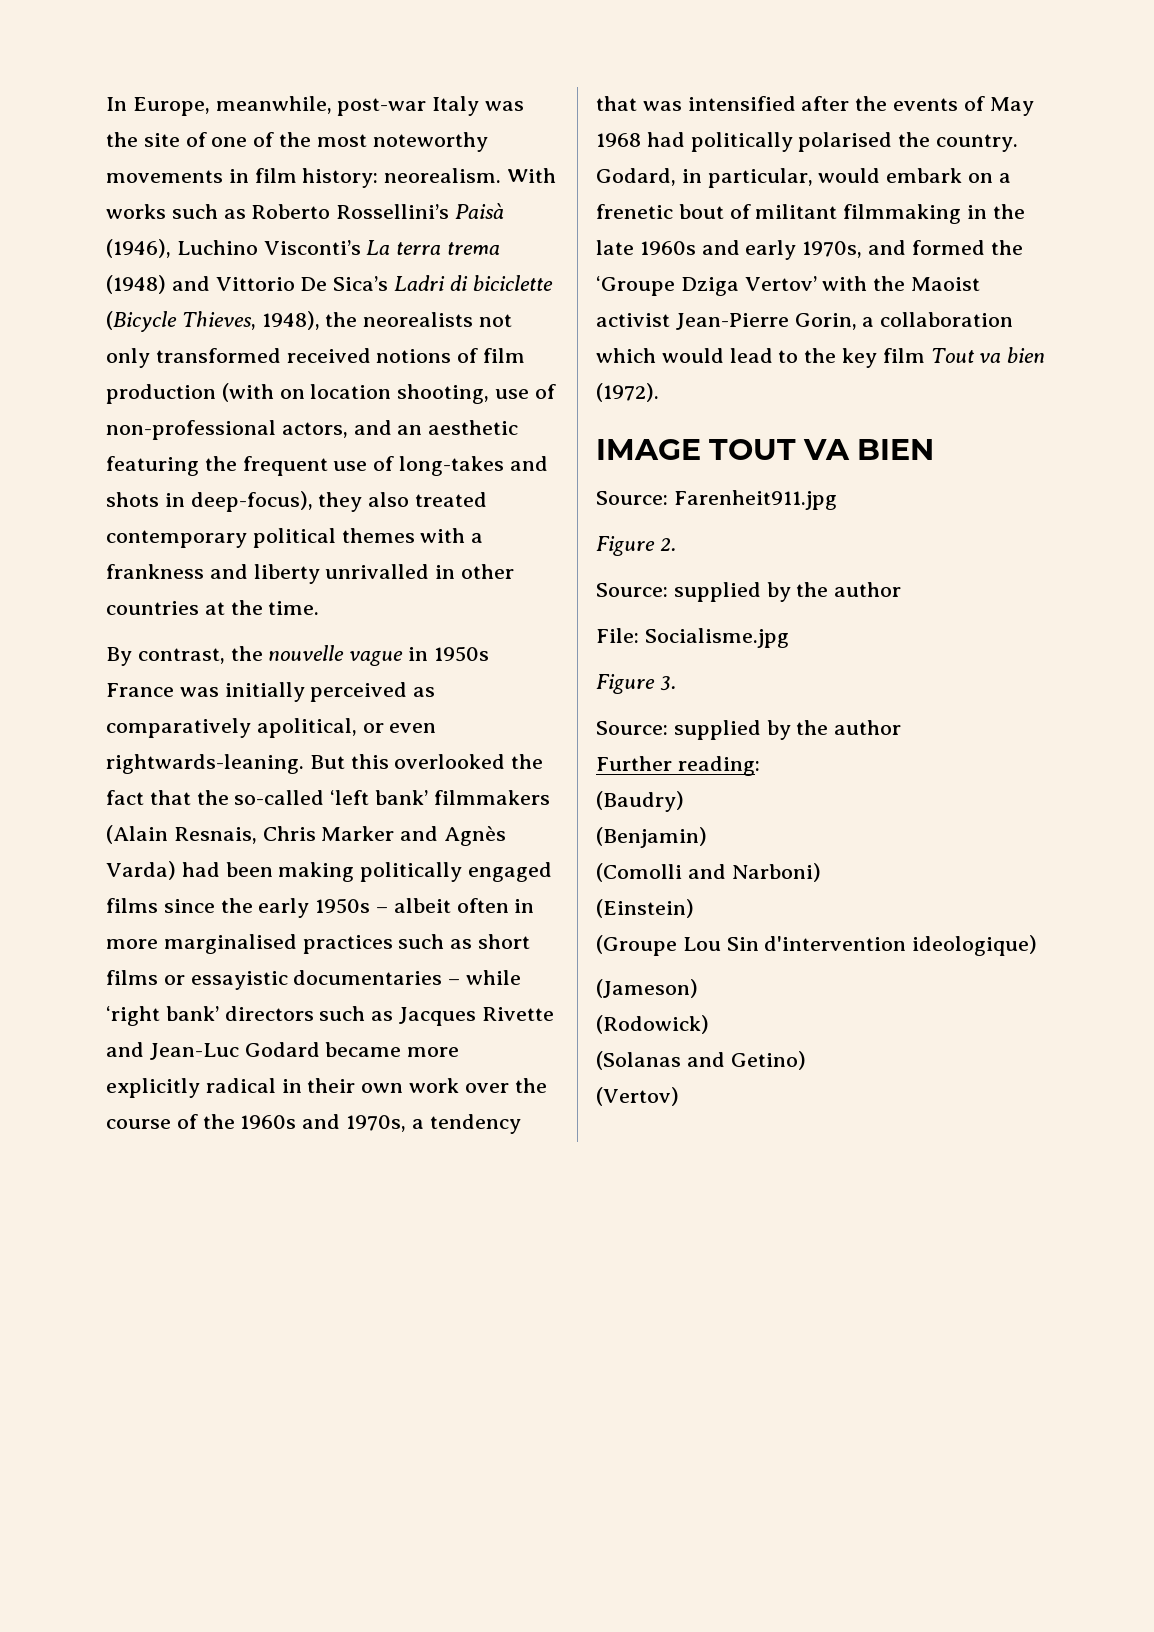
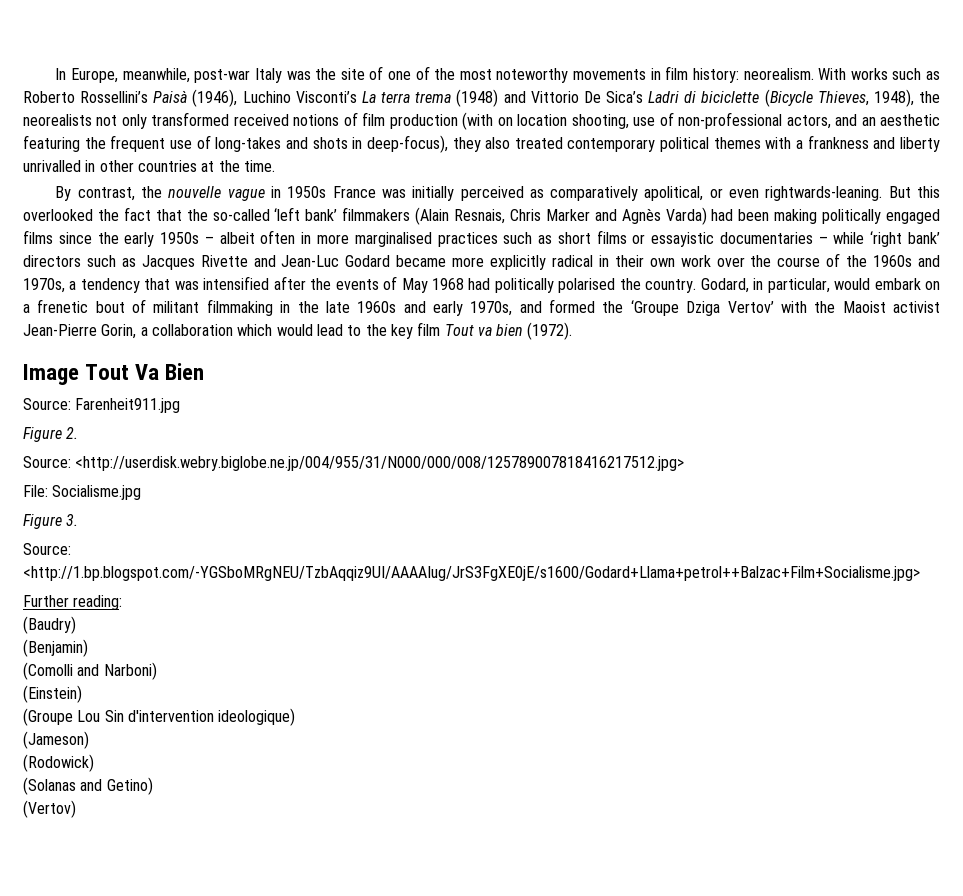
- IMAGE TOUT VA BIEN
+ Image Tout Va Bien
  Figure 2.
- Source: supplied by the author
+ Source: <http://userdisk.webry.biglobe.ne.jp/004/955/31/N000/000/008/125789007818416217512.jpg>
  Figure 3.
- Source: supplied by the author
+ Source: <http://1.bp.blogspot.com/-YGSboMRgNEU/TzbAqqiz9UI/AAAAIug/JrS3FgXE0jE/s1600/Godard+Llama+petrol++Balzac+Film+Socialisme.jpg>

